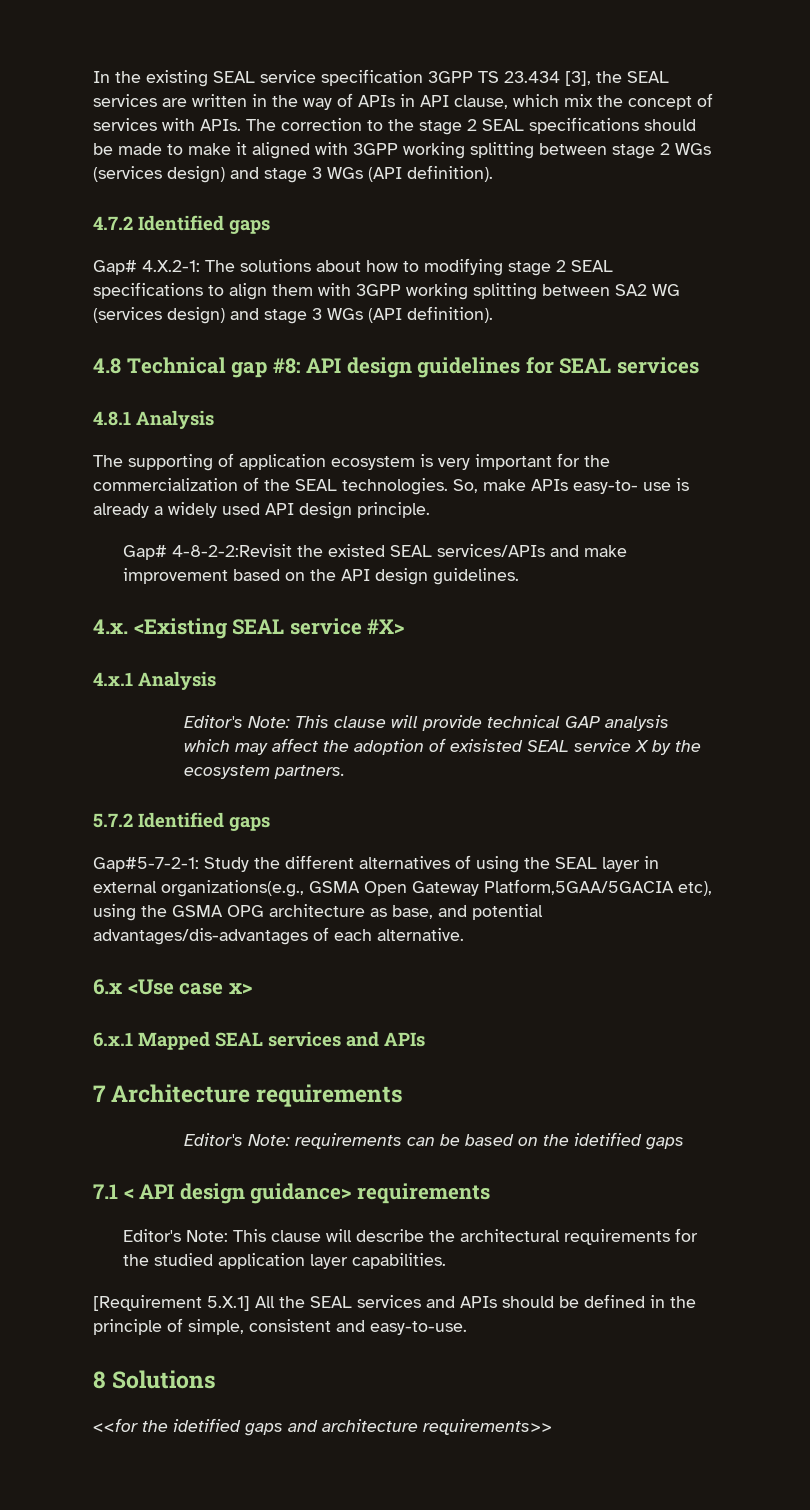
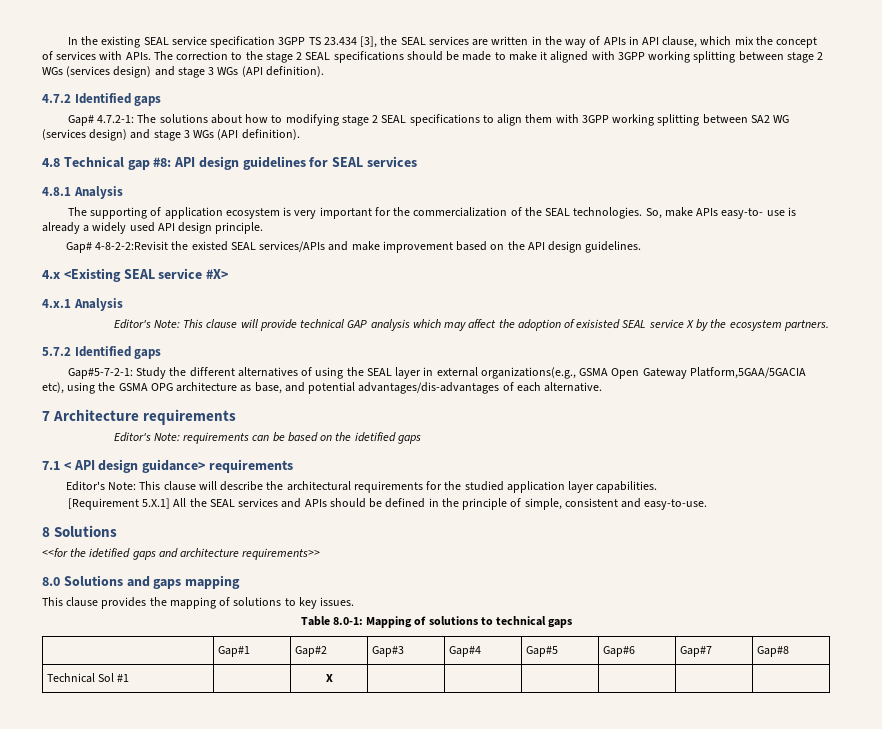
- Gap# 4.X.2-1: The solutions about how to modifying stage 2 SEAL specifications to align them with 3GPP working splitting between SA2 WG (services design) and stage 3 WGs (API definition).
+ Gap# 4.7.2-1: The solutions about how to modifying stage 2 SEAL specifications to align them with 3GPP working splitting between SA2 WG (services design) and stage 3 WGs (API definition).
- 4.x. <Existing SEAL service #X>
+ 4.x <Existing SEAL service #X>
- 6.x <Use case x>
- 6.x.1 Mapped SEAL services and APIs
+ 8.0 Solutions and gaps mapping
+ This clause provides the mapping of solutions to key issues.
+ Table 8.0-1: Mapping of solutions to technical gaps
+ | Gap#1 | Gap#2 | Gap#3 | Gap#4 | Gap#5 | Gap#6 | Gap#7 | Gap#8
+ Technical Sol #1 | | X | | | | | |

